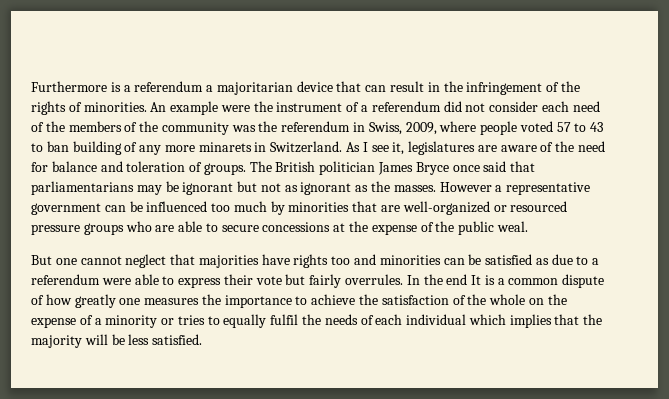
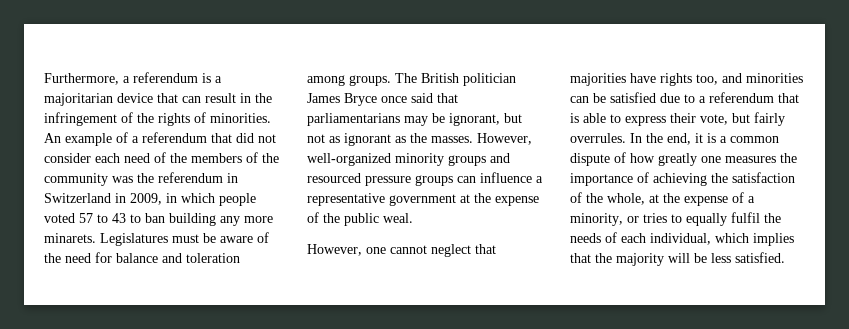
- Furthermore is a referendum a majoritarian device that can result in the infringement of the rights of minorities.
+ Furthermore, a referendum is a majoritarian device that can result in the infringement of the rights of minorities.
- An example were the instrument of a referendum did not consider each need of the members of the community was the referendum in Swiss, 2009, where people voted 57 to 43 to ban building of any more minarets in Switzerland. As I see it, legislatures are aware of the need for balance and toleration of groups.
+ An example of a referendum that did not consider each need of the members of the community was the referendum in Switzerland in 2009, in which people voted 57 to 43 to ban building any more minarets. Legislatures must be aware of the need for balance and toleration among groups.
- The British politician James Bryce once said that parliamentarians may be ignorant but not as ignorant as the masses.
+ The British politician James Bryce once said that parliamentarians may be ignorant, but not as ignorant as the masses.
- However a representative government can be influenced too much by minorities that are well-organized or resourced pressure groups who are able to secure concessions at the expense of the public weal.
+ However, well-organized minority groups and resourced pressure groups can influence a representative government at the expense of the public weal.
- But one cannot neglect that majorities have rights too and minorities can be satisfied as due to a referendum were able to express their vote but fairly overrules.
+ However, one cannot neglect that majorities have rights too, and minorities can be satisfied due to a referendum that is able to express their vote, but fairly overrules.
- In the end It is a common dispute of how greatly one measures the importance to achieve the satisfaction of the whole on the expense of a minority or tries to equally fulfil the needs of each individual which implies that the majority will be less satisfied.
+ In the end, it is a common dispute of how greatly one measures the importance of achieving the satisfaction of the whole, at the expense of a minority, or tries to equally fulfil the needs of each individual, which implies that the majority will be less satisfied.

